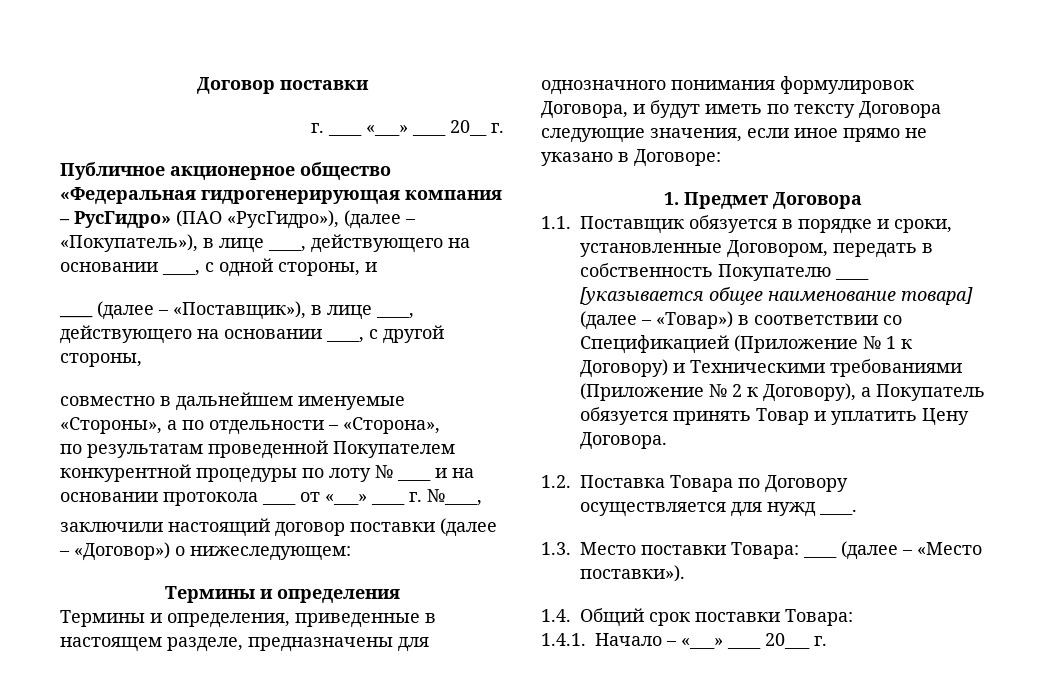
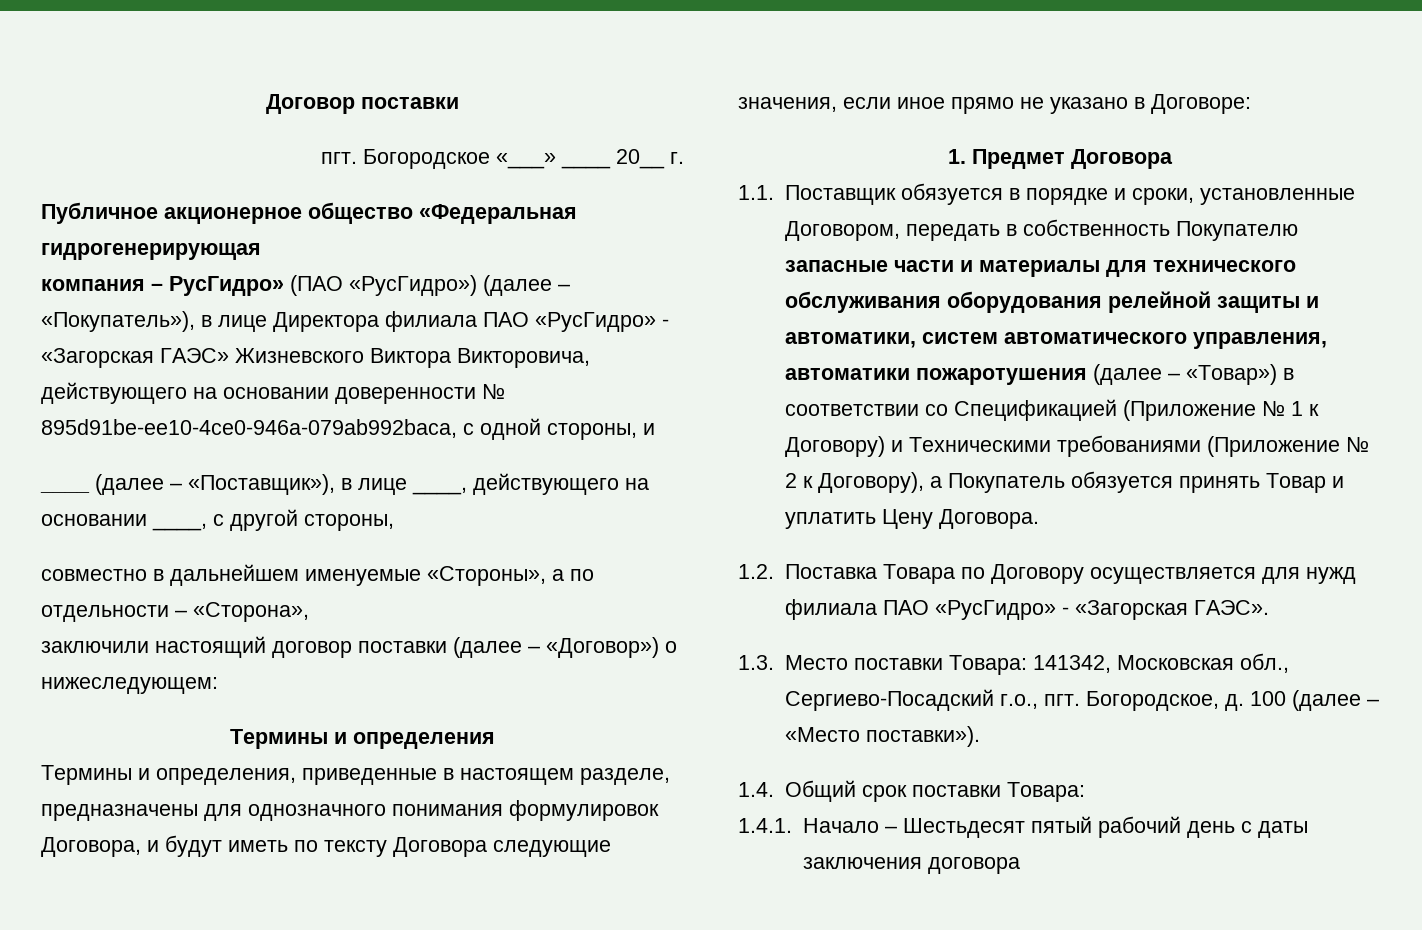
- г. ____ «___» ____ 20__ г.
+ пгт. Богородское «___» ____ 20__ г.
- Публичное акционерное общество «Федеральная гидрогенерирующая компания – РусГидро» (ПАО «РусГидро»), (далее – «Покупатель»), в лице ____, действующего на основании ____, с одной стороны, и
+ Публичное акционерное общество «Федеральная гидрогенерирующая
+ компания – РусГидро» (ПАО «РусГидро») (далее – «Покупатель»), в лице Директора филиала ПАО «РусГидро» - «Загорская ГАЭС» Жизневского Виктора Викторовича, действующего на основании доверенности № 895d91be-ee10-4ce0-946a-079ab992baca, с одной стороны, и
- по результатам проведенной Покупателем конкурентной процедуры по лоту № ____ и на основании протокола ____ от «___» ____ г. №____,
- 1.1. Поставщик обязуется в порядке и сроки, установленные Договором, передать в собственность Покупателю ____ [указывается общее наименование товара] (далее – «Товар») в соответствии со Спецификацией (Приложение № 1 к Договору) и Техническими требованиями (Приложение № 2 к Договору), а Покупатель обязуется принять Товар и уплатить Цену Договора.
+ 1.1. Поставщик обязуется в порядке и сроки, установленные Договором, передать в собственность Покупателю запасные части и материалы для технического обслуживания оборудования релейной защиты и автоматики, систем автоматического управления, автоматики пожаротушения (далее – «Товар») в соответствии со Спецификацией (Приложение № 1 к Договору) и Техническими требованиями (Приложение № 2 к Договору), а Покупатель обязуется принять Товар и уплатить Цену Договора.
- 1.2. Поставка Товара по Договору осуществляется для нужд ____.
- 1.3. Место поставки Товара: ____ (далее – «Место поставки»).
+ 1.2. Поставка Товара по Договору осуществляется для нужд филиала ПАО «РусГидро» - «Загорская ГАЭС».
+ 1.3. Место поставки Товара: 141342, Московская обл., Сергиево-Посадский г.о., пгт. Богородское, д. 100 (далее – «Место поставки»).
- 1.4.1. Начало – «___» ____ 20___ г.
+ 1.4.1. Начало – Шестьдесят пятый рабочий день с даты заключения договора

